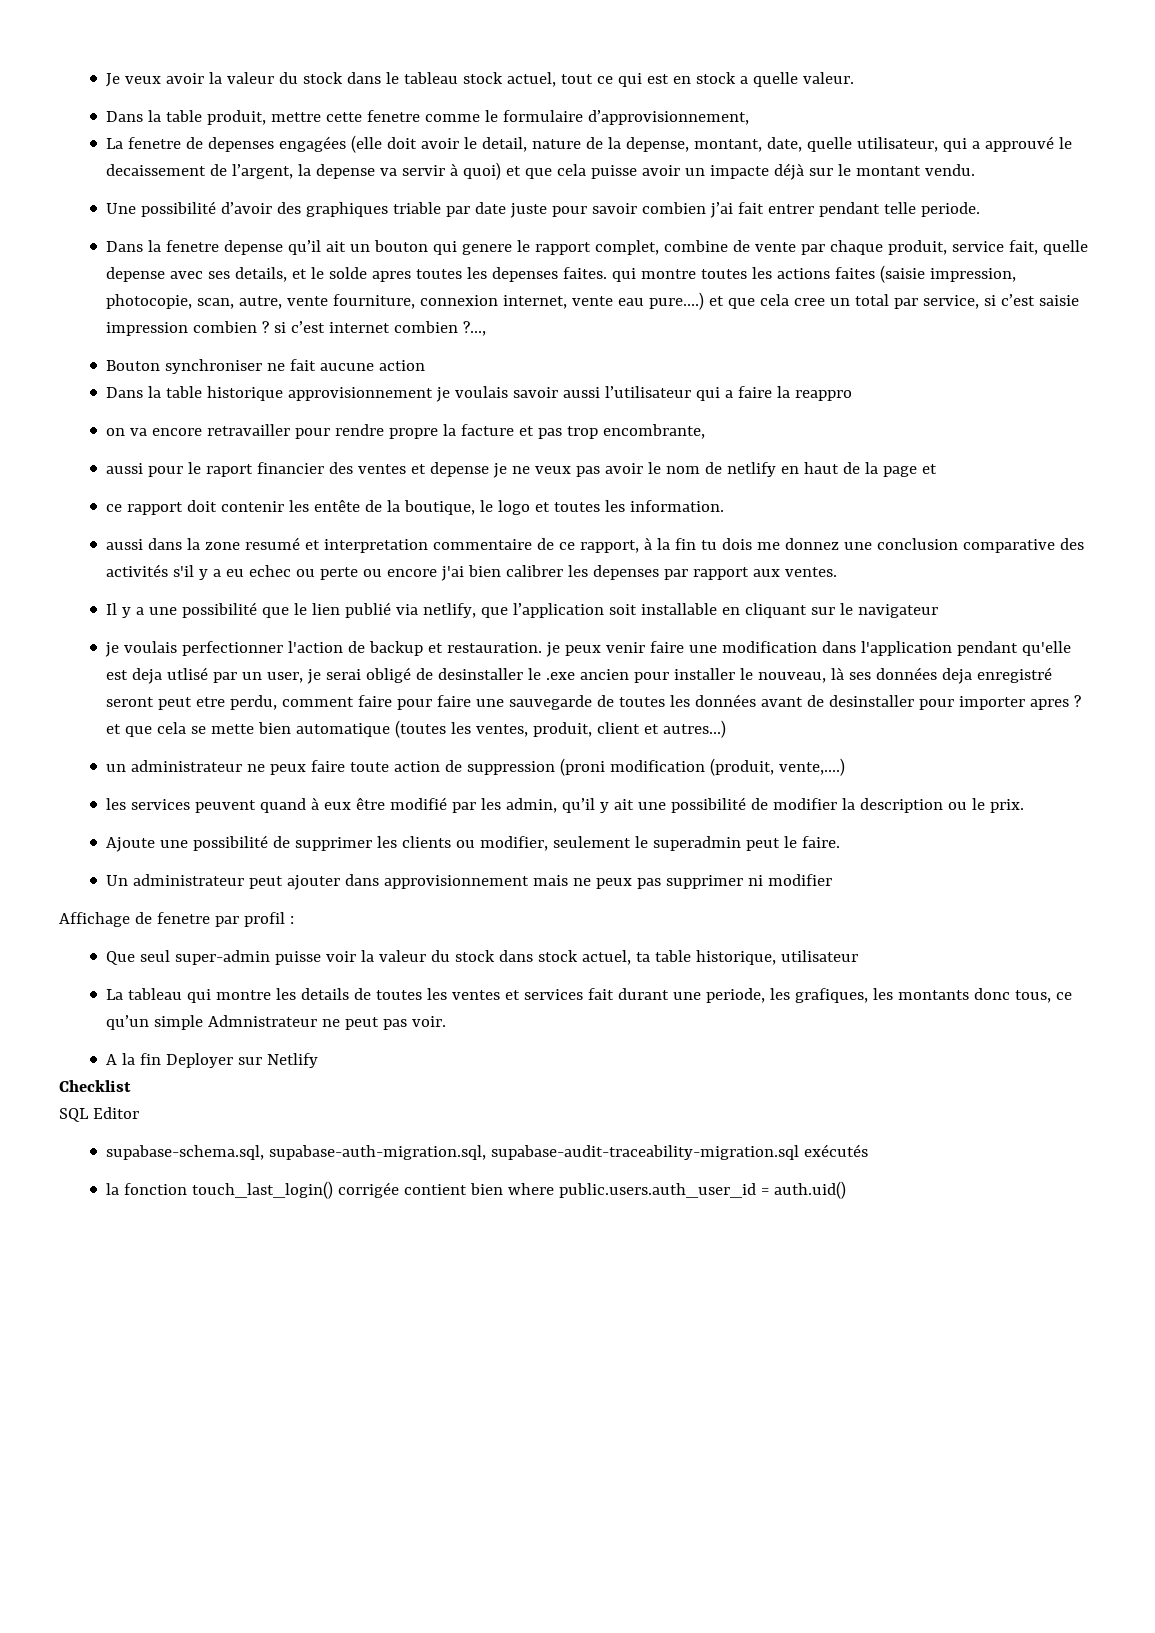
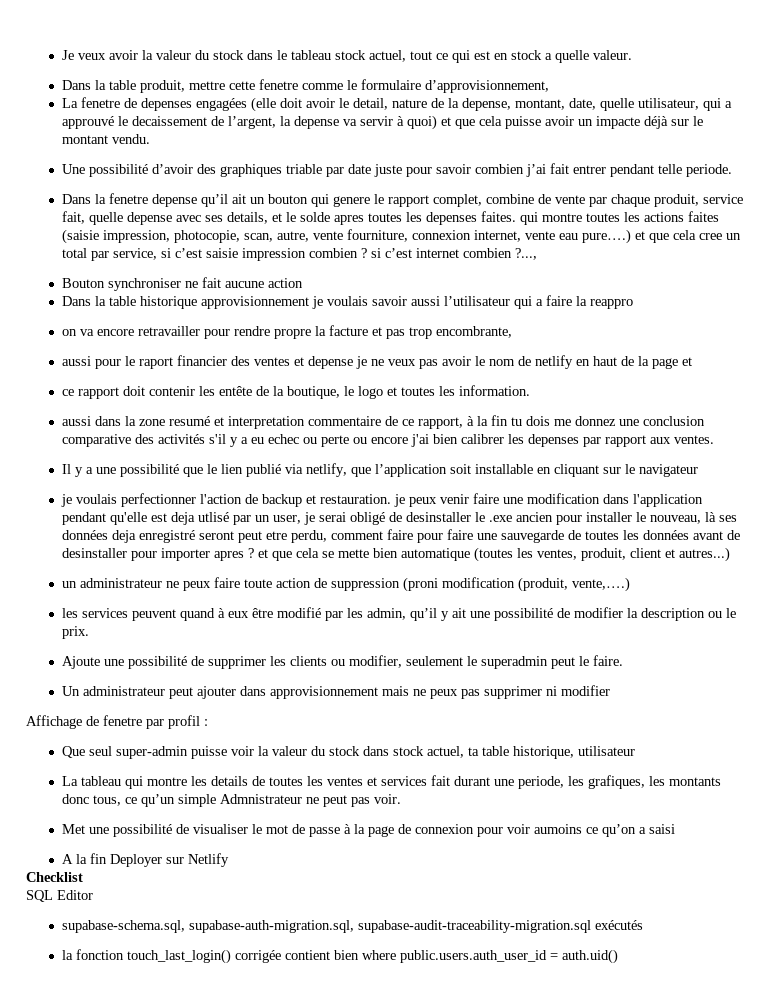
+ Met une possibilité de visualiser le mot de passe à la page de connexion pour voir aumoins ce qu’on a saisi

